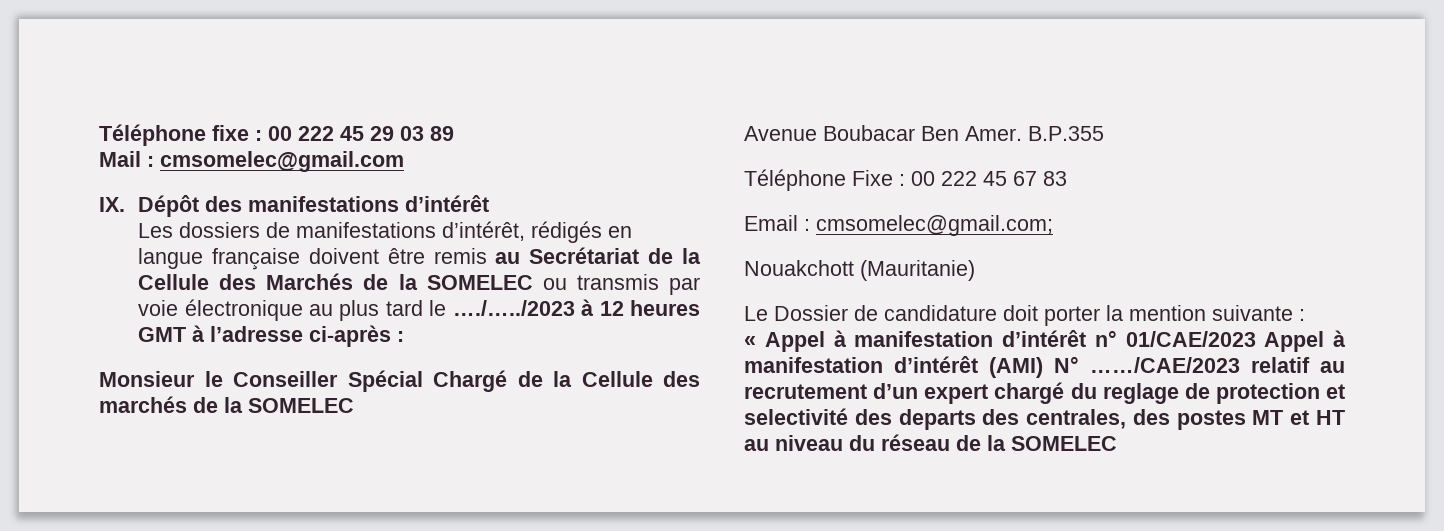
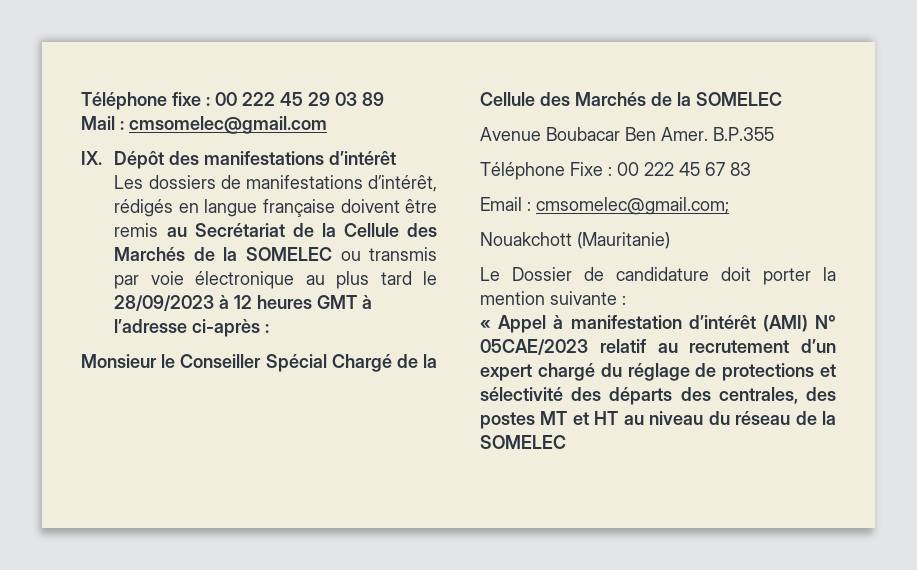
- Les dossiers de manifestations d’intérêt, rédigés en langue française doivent être remis au Secrétariat de la Cellule des Marchés de la SOMELEC ou transmis par voie électronique au plus tard le …./…../2023 à 12 heures GMT à l’adresse ci-après :
+ Les dossiers de manifestations d’intérêt, rédigés en langue française doivent être remis au Secrétariat de la Cellule des Marchés de la SOMELEC ou transmis par voie électronique au plus tard le 28/09/2023 à 12 heures GMT à l’adresse ci-après :
- Monsieur le Conseiller Spécial Chargé de la Cellule des marchés de la SOMELEC
+ Monsieur le Conseiller Spécial Chargé de la Cellule des Marchés de la SOMELEC
- « Appel à manifestation d’intérêt n° 01/CAE/2023 Appel à manifestation d’intérêt (AMI) N° ……/CAE/2023 relatif au recrutement d’un expert chargé du reglage de protection et selectivité des departs des centrales, des postes MT et HT au niveau du réseau de la SOMELEC
+ « Appel à manifestation d’intérêt (AMI) N° 05CAE/2023 relatif au recrutement d’un expert chargé du réglage de protections et sélectivité des départs des centrales, des postes MT et HT au niveau du réseau de la SOMELEC

